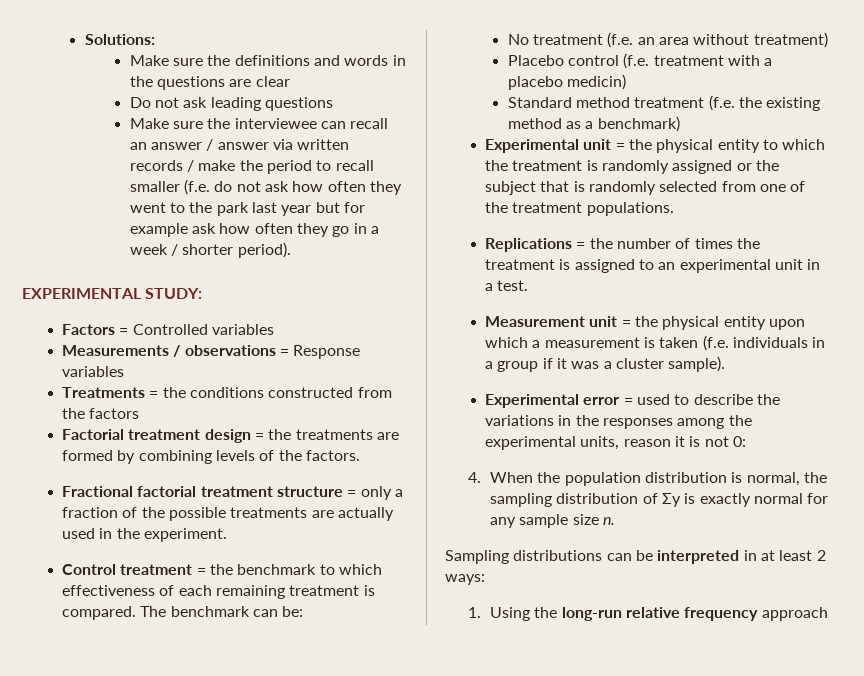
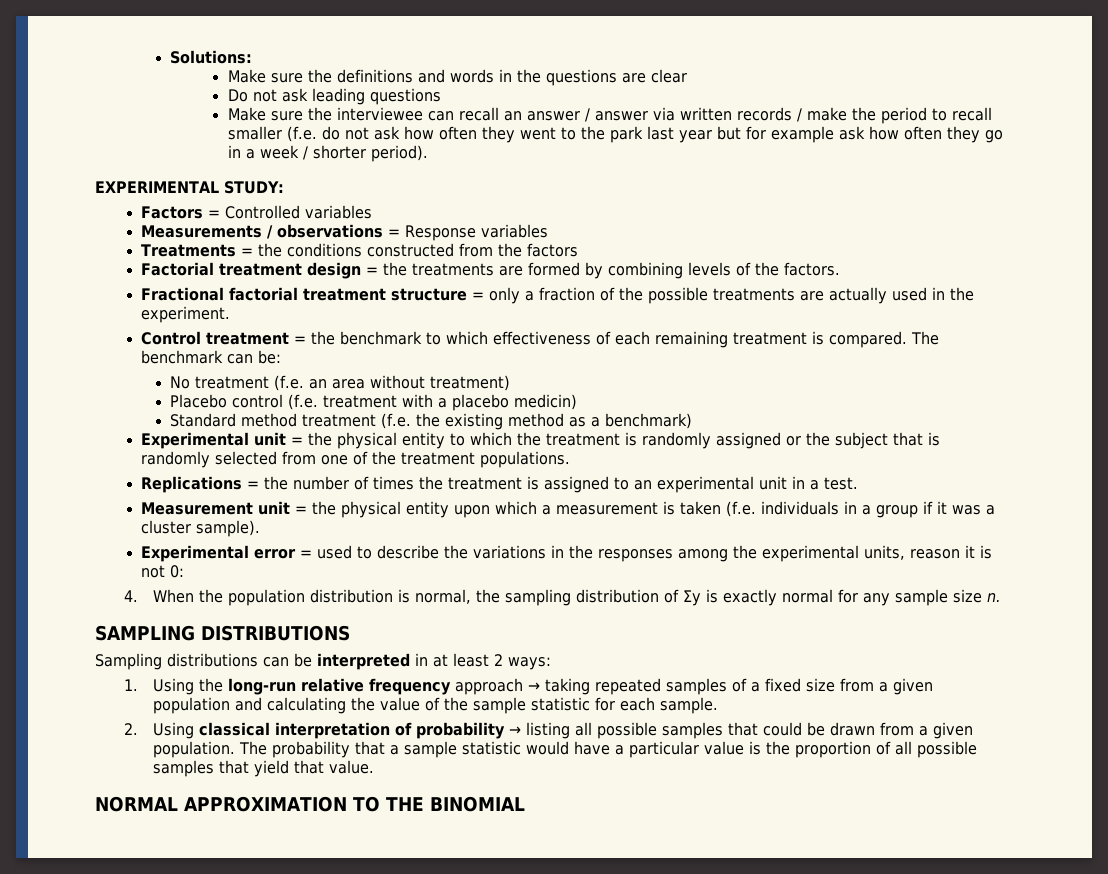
+ SAMPLING DISTRIBUTIONS
- 1. Using the long-run relative frequency approach
+ 1. Using the long-run relative frequency approach → taking repeated samples of a fixed size from a given population and calculating the value of the sample statistic for each sample.
+ 2. Using classical interpretation of probability → listing all possible samples that could be drawn from a given population. The probability that a sample statistic would have a particular value is the proportion of all possible samples that yield that value.
+ NORMAL APPROXIMATION TO THE BINOMIAL

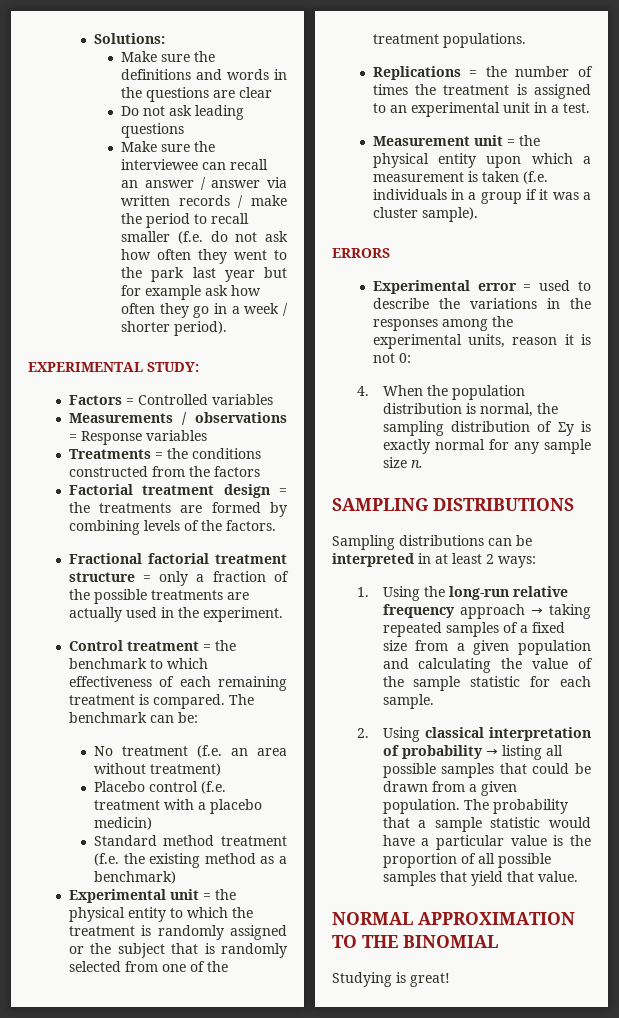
+ ERRORS
+ Studying is great!

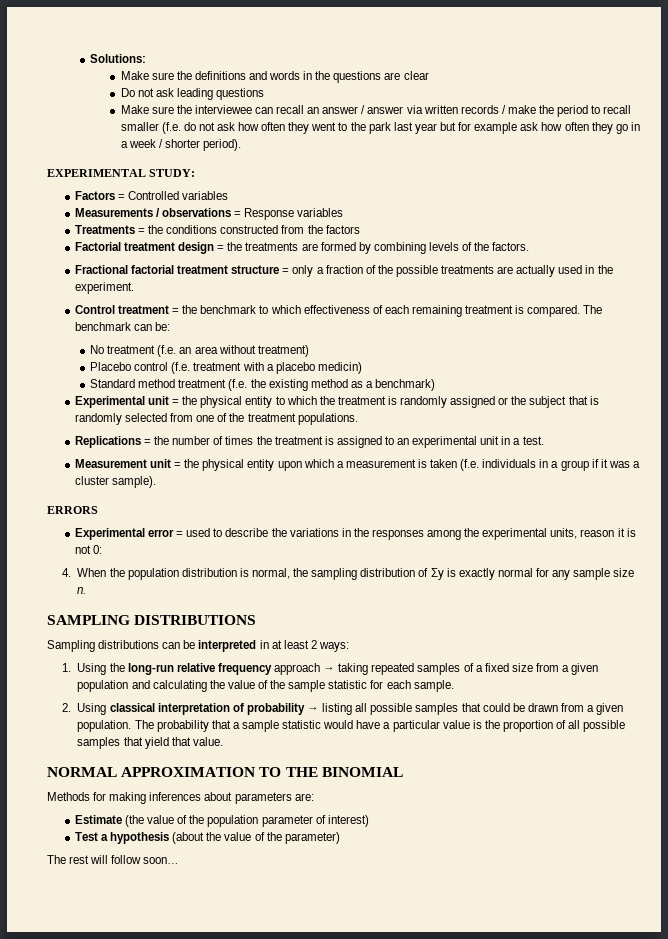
- Studying is great!
+ Methods for making inferences about parameters are:
+ Estimate (the value of the population parameter of interest)
+ Test a hypothesis (about the value of the parameter)
+ The rest will follow soon…

